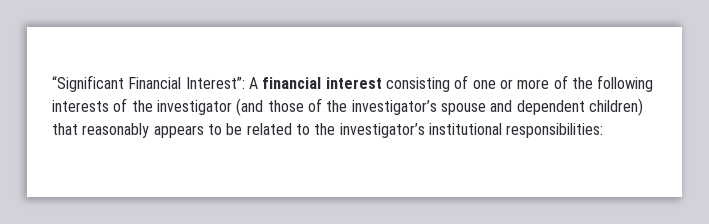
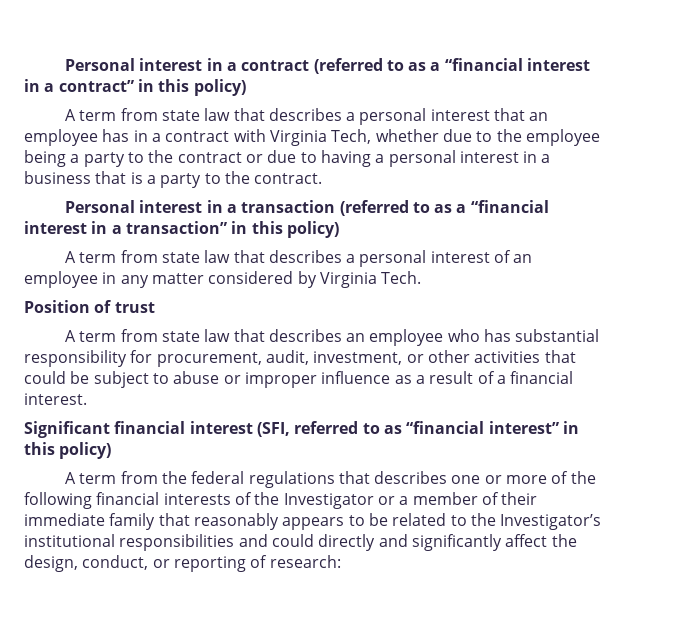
- “Significant Financial Interest”: A financial interest consisting of one or more of the following interests of the investigator (and those of the investigator’s spouse and dependent children) that reasonably appears to be related to the investigator’s institutional responsibilities:
+ Personal interest in a contract (referred to as a “financial interest in a contract” in this policy)
+ A term from state law that describes a personal interest that an employee has in a contract with Virginia Tech, whether due to the employee being a party to the contract or due to having a personal interest in a business that is a party to the contract.
+ Personal interest in a transaction (referred to as a “financial interest in a transaction” in this policy)
+ A term from state law that describes a personal interest of an employee in any matter considered by Virginia Tech.
+ Position of trust
+ A term from state law that describes an employee who has substantial responsibility for procurement, audit, investment, or other activities that could be subject to abuse or improper influence as a result of a financial interest.
+ Significant financial interest (SFI, referred to as “financial interest” in this policy)
+ A term from the federal regulations that describes one or more of the following financial interests of the Investigator or a member of their immediate family that reasonably appears to be related to the Investigator’s institutional responsibilities and could directly and significantly affect the design, conduct, or reporting of research:

